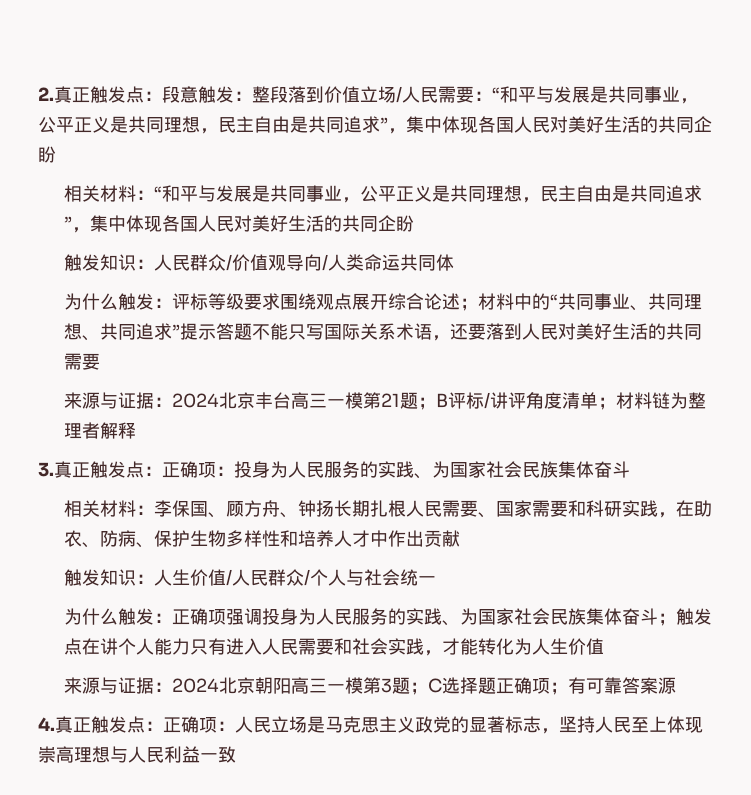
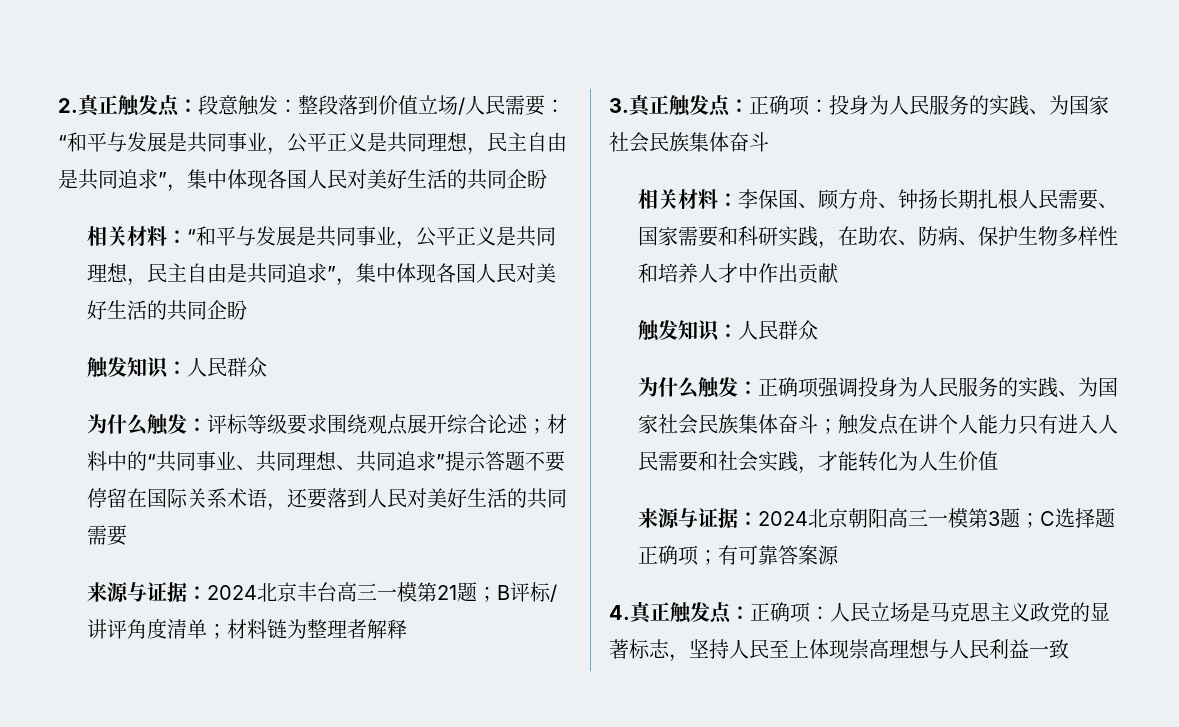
  相关材料：“和平与发展是共同事业，公平正义是共同理想，民主自由是共同追求”，集中体现各国人民对美好生活的共同企盼
- 触发知识：人民群众/价值观导向/人类命运共同体
+ 触发知识：人民群众
- 为什么触发：评标等级要求围绕观点展开综合论述；材料中的“共同事业、共同理想、共同追求”提示答题不能只写国际关系术语，还要落到人民对美好生活的共同需要
+ 为什么触发：评标等级要求围绕观点展开综合论述；材料中的“共同事业、共同理想、共同追求”提示答题不要停留在国际关系术语，还要落到人民对美好生活的共同需要
  相关材料：李保国、顾方舟、钟扬长期扎根人民需要、国家需要和科研实践，在助农、防病、保护生物多样性和培养人才中作出贡献
- 触发知识：人生价值/人民群众/个人与社会统一
+ 触发知识：人民群众

